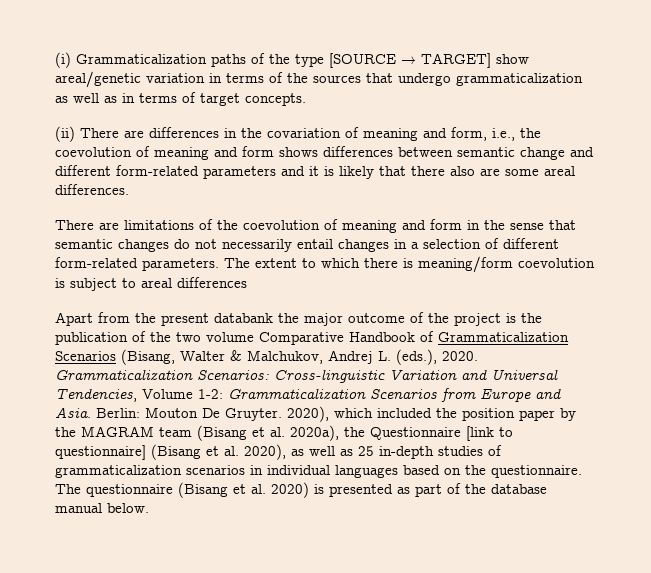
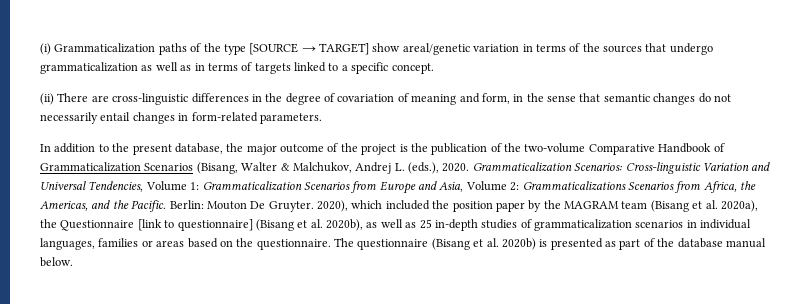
- (i) Grammaticalization paths of the type [SOURCE → TARGET] show areal/genetic variation in terms of the sources that undergo grammaticalization as well as in terms of target concepts.
+ (i) Grammaticalization paths of the type [SOURCE → TARGET] show areal/genetic variation in terms of the sources that undergo grammaticalization as well as in terms of targets linked to a specific concept.
- (ii) There are differences in the covariation of meaning and form, i.e., the coevolution of meaning and form shows differences between semantic change and different form-related parameters and it is likely that there also are some areal differences.
- There are limitations of the coevolution of meaning and form in the sense that semantic changes do not necessarily entail changes in a selection of different form-related parameters. The extent to which there is meaning/form coevolution is subject to areal differences
- Apart from the present databank the major outcome of the project is the publication of the two volume Comparative Handbook of Grammaticalization Scenarios (Bisang, Walter & Malchukov, Andrej L. (eds.), 2020.
+ (ii) There are cross-linguistic differences in the degree of covariation of meaning and form, in the sense that semantic changes do not necessarily entail changes in form-related parameters.
+ In addition to the present database, the major outcome of the project is the publication of the two-volume Comparative Handbook of Grammaticalization Scenarios (Bisang, Walter & Malchukov, Andrej L. (eds.), 2020.
- Grammaticalization Scenarios: Cross-linguistic Variation and Universal Tendencies, Volume 1-2: Grammaticalization Scenarios from Europe and Asia.
+ Grammaticalization Scenarios: Cross-linguistic Variation and Universal Tendencies, Volume 1: Grammaticalization Scenarios from Europe and Asia, Volume 2: Grammaticalizations Scenarios from Africa, the Americas, and the Pacific.
- 2020), which included the position paper by the MAGRAM team (Bisang et al. 2020a), the Questionnaire [link to questionnaire] (Bisang et al. 2020), as well as 25 in-depth studies of grammaticalization scenarios in individual languages based on the questionnaire.
+ 2020), which included the position paper by the MAGRAM team (Bisang et al. 2020a), the Questionnaire [link to questionnaire] (Bisang et al. 2020b), as well as 25 in-depth studies of grammaticalization scenarios in individual languages, families or areas based on the questionnaire.
- The questionnaire (Bisang et al. 2020) is presented as part of the database manual below.
+ The questionnaire (Bisang et al. 2020b) is presented as part of the database manual below.

